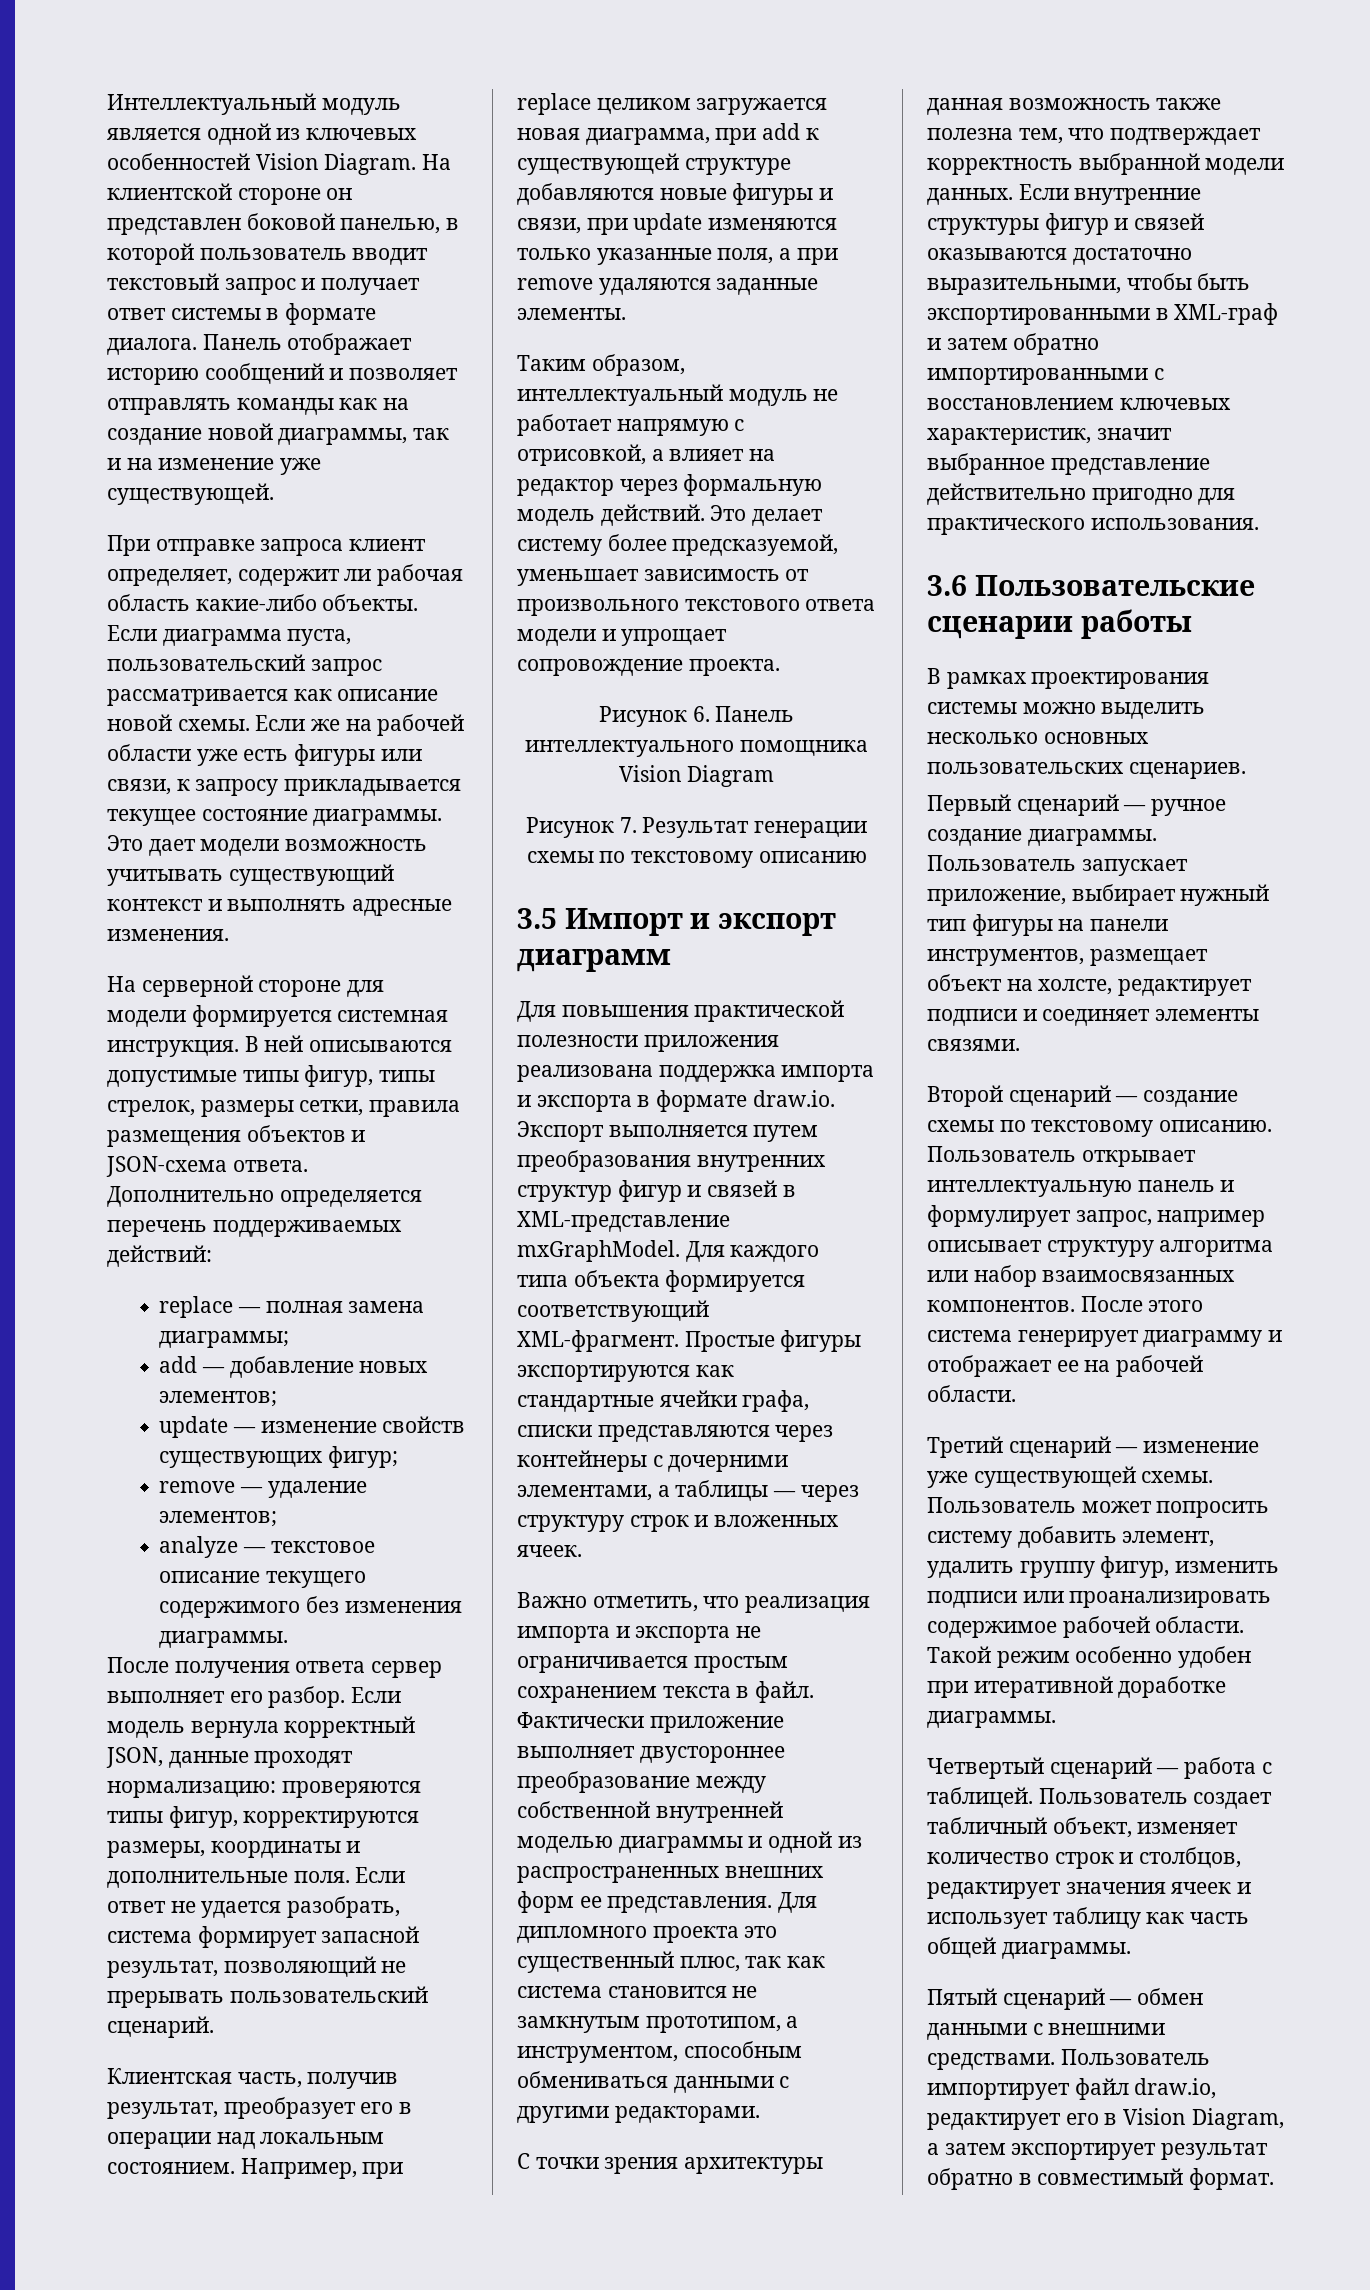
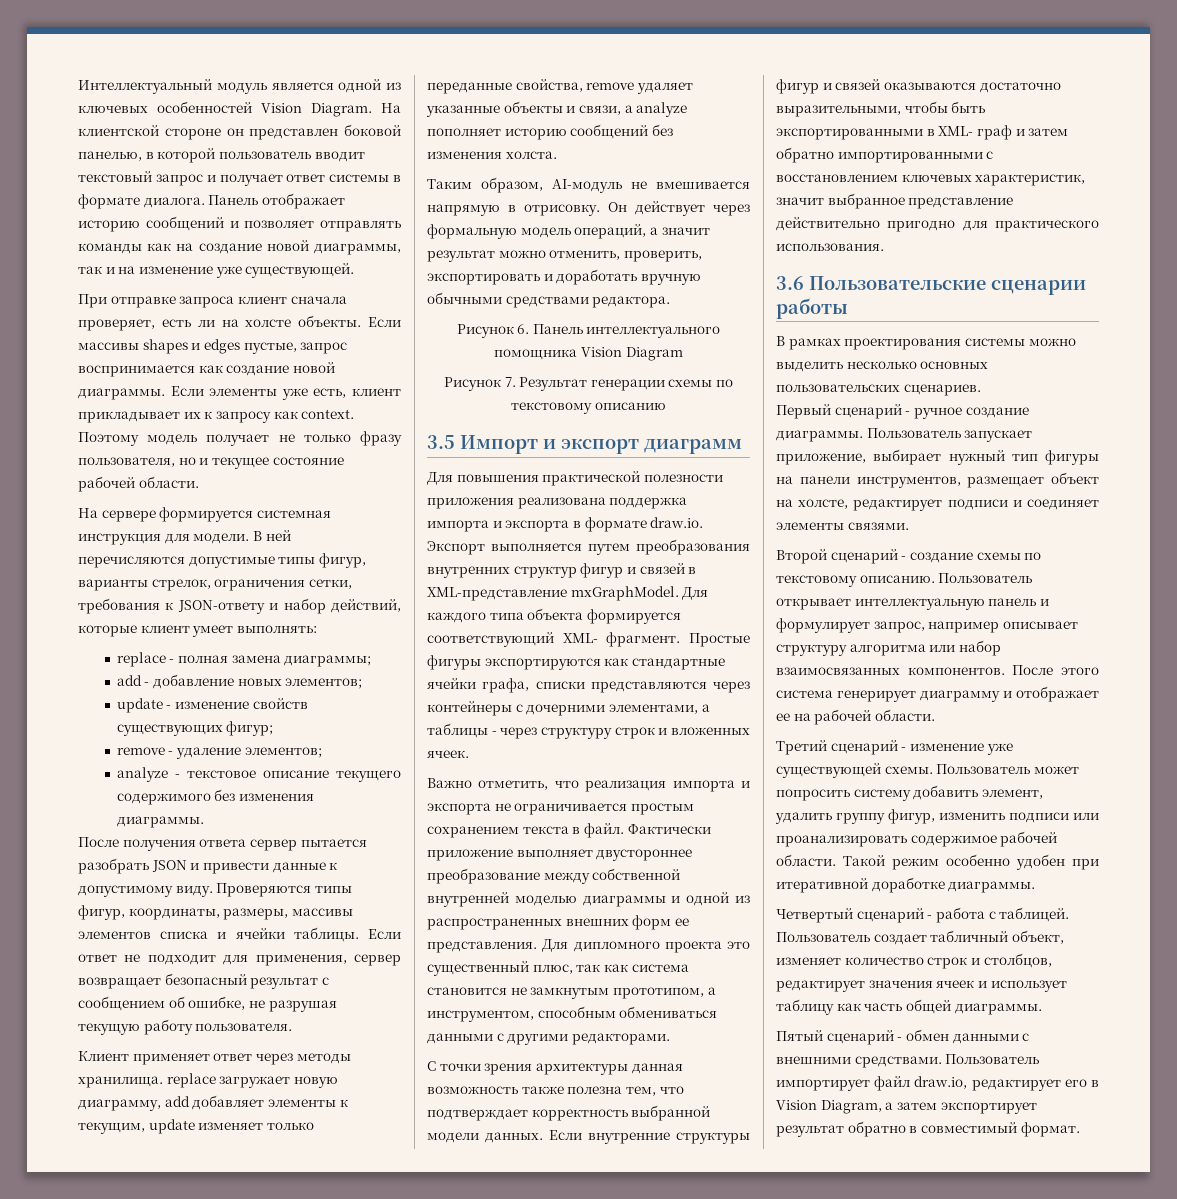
- При отправке запроса клиент определяет, содержит ли рабочая область какие-либо объекты. Если диаграмма пуста, пользовательский запрос рассматривается как описание новой схемы. Если же на рабочей области уже есть фигуры или связи, к запросу прикладывается текущее состояние диаграммы. Это дает модели возможность учитывать существующий контекст и выполнять адресные изменения.
- На серверной стороне для модели формируется системная инструкция.
+ При отправке запроса клиент сначала проверяет, есть ли на холсте объекты. Если массивы shapes и edges пустые, запрос воспринимается как создание новой диаграммы. Если элементы уже есть, клиент прикладывает их к запросу как context. Поэтому модель получает не только фразу пользователя, но и текущее состояние рабочей области.
+ На сервере формируется системная инструкция для модели.
- В ней описываются допустимые типы фигур, типы стрелок, размеры сетки, правила размещения объектов и JSON-схема ответа. Дополнительно определяется перечень поддерживаемых действий:
- replace — полная замена диаграммы;
+ В ней перечисляются допустимые типы фигур, варианты стрелок, ограничения сетки, требования к JSON-ответу и набор действий, которые клиент умеет выполнять:
+ replace - полная замена диаграммы;
- add — добавление новых элементов;
+ add - добавление новых элементов;
- update — изменение свойств существующих фигур;
+ update - изменение свойств существующих фигур;
- remove — удаление элементов;
+ remove - удаление элементов;
- analyze — текстовое описание текущего содержимого без изменения диаграммы.
+ analyze - текстовое описание текущего содержимого без изменения диаграммы.
- После получения ответа сервер выполняет его разбор. Если модель вернула корректный JSON, данные проходят нормализацию: проверяются типы фигур, корректируются размеры, координаты и дополнительные поля. Если ответ не удается разобрать, система формирует запасной результат, позволяющий не прерывать пользовательский сценарий.
- Клиентская часть, получив результат, преобразует его в операции над локальным состоянием. Например, при replace целиком загружается новая диаграмма, при add к существующей структуре добавляются новые фигуры и связи, при update изменяются только указанные поля, а при remove удаляются заданные элементы.
- Таким образом, интеллектуальный модуль не работает напрямую с отрисовкой, а влияет на редактор через формальную модель действий. Это делает систему более предсказуемой, уменьшает зависимость от произвольного текстового ответа модели и упрощает сопровождение проекта.
+ После получения ответа сервер пытается разобрать JSON и привести данные к допустимому виду. Проверяются типы фигур, координаты, размеры, массивы элементов списка и ячейки таблицы. Если ответ не подходит для применения, сервер возвращает безопасный результат с сообщением об ошибке, не разрушая текущую работу пользователя.
+ Клиент применяет ответ через методы хранилища. replace загружает новую диаграмму, add добавляет элементы к текущим, update изменяет только переданные свойства, remove удаляет указанные объекты и связи, а analyze пополняет историю сообщений без изменения холста.
+ Таким образом, AI-модуль не вмешивается напрямую в отрисовку. Он действует через формальную модель операций, а значит результат можно отменить, проверить, экспортировать и доработать вручную обычными средствами редактора.
- Для каждого типа объекта формируется соответствующий XML-фрагмент.
+ Для каждого типа объекта формируется соответствующий XML- фрагмент.
- Простые фигуры экспортируются как стандартные ячейки графа, списки представляются через контейнеры с дочерними элементами, а таблицы — через структуру строк и вложенных ячеек.
+ Простые фигуры экспортируются как стандартные ячейки графа, списки представляются через контейнеры с дочерними элементами, а таблицы - через структуру строк и вложенных ячеек.
- Если внутренние структуры фигур и связей оказываются достаточно выразительными, чтобы быть экспортированными в XML-граф и затем обратно импортированными с восстановлением ключевых характеристик, значит выбранное представление действительно пригодно для практического использования.
+ Если внутренние структуры фигур и связей оказываются достаточно выразительными, чтобы быть экспортированными в XML- граф и затем обратно импортированными с восстановлением ключевых характеристик, значит выбранное представление действительно пригодно для практического использования.
- Первый сценарий — ручное создание диаграммы.
+ Первый сценарий - ручное создание диаграммы.
- Второй сценарий — создание схемы по текстовому описанию.
+ Второй сценарий - создание схемы по текстовому описанию.
- Третий сценарий — изменение уже существующей схемы.
+ Третий сценарий - изменение уже существующей схемы.
- Четвертый сценарий — работа с таблицей.
+ Четвертый сценарий - работа с таблицей.
- Пятый сценарий — обмен данными с внешними средствами.
+ Пятый сценарий - обмен данными с внешними средствами.

